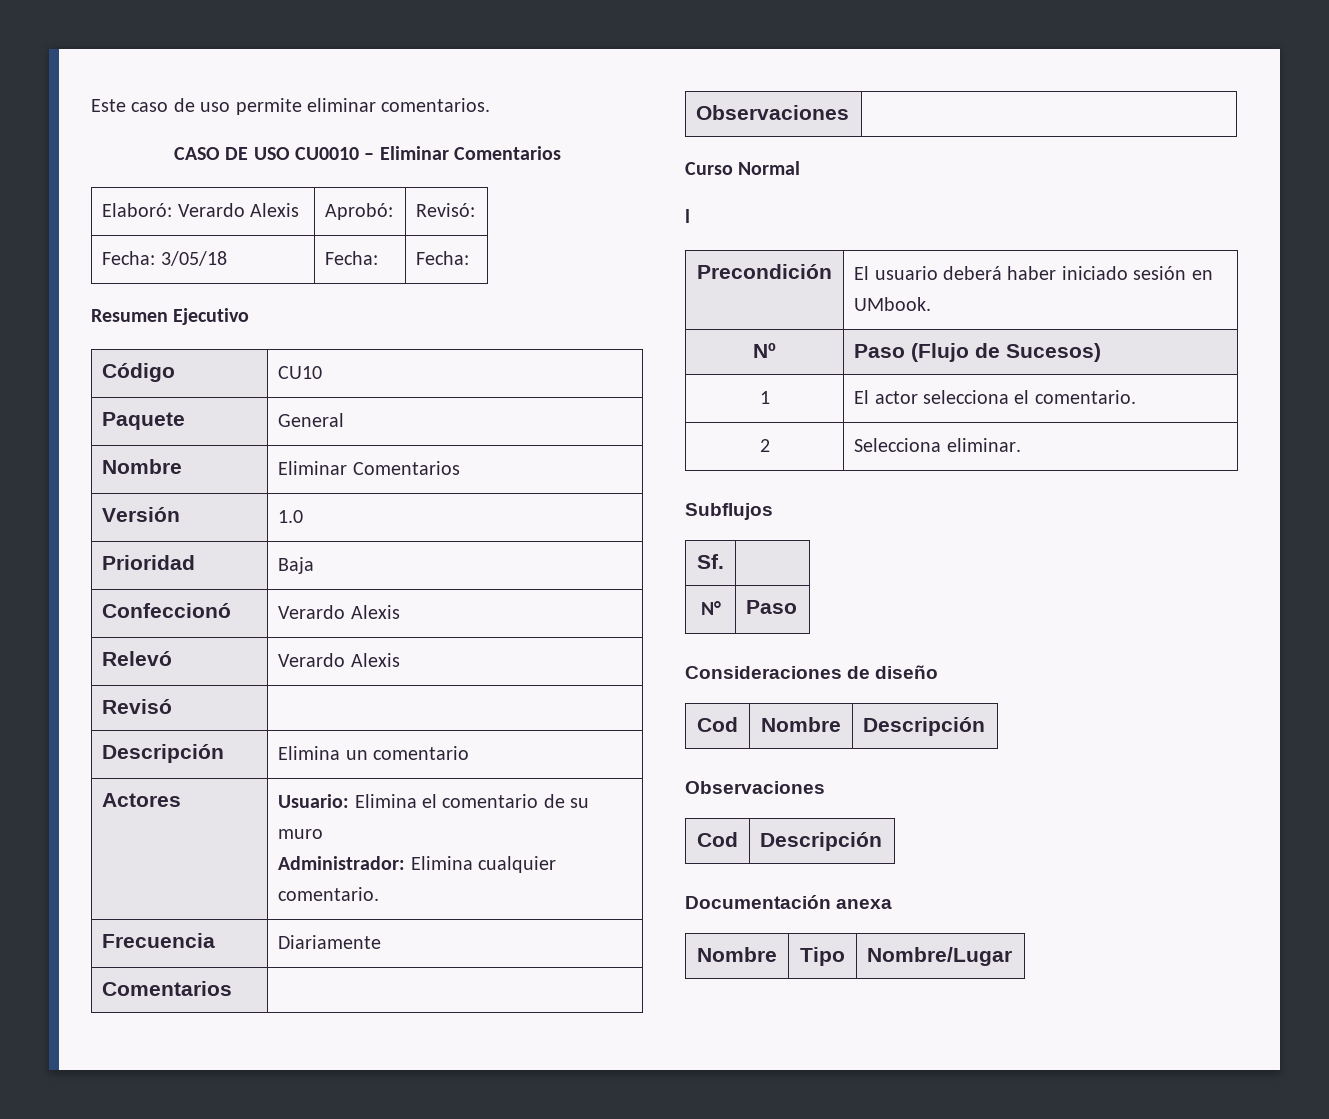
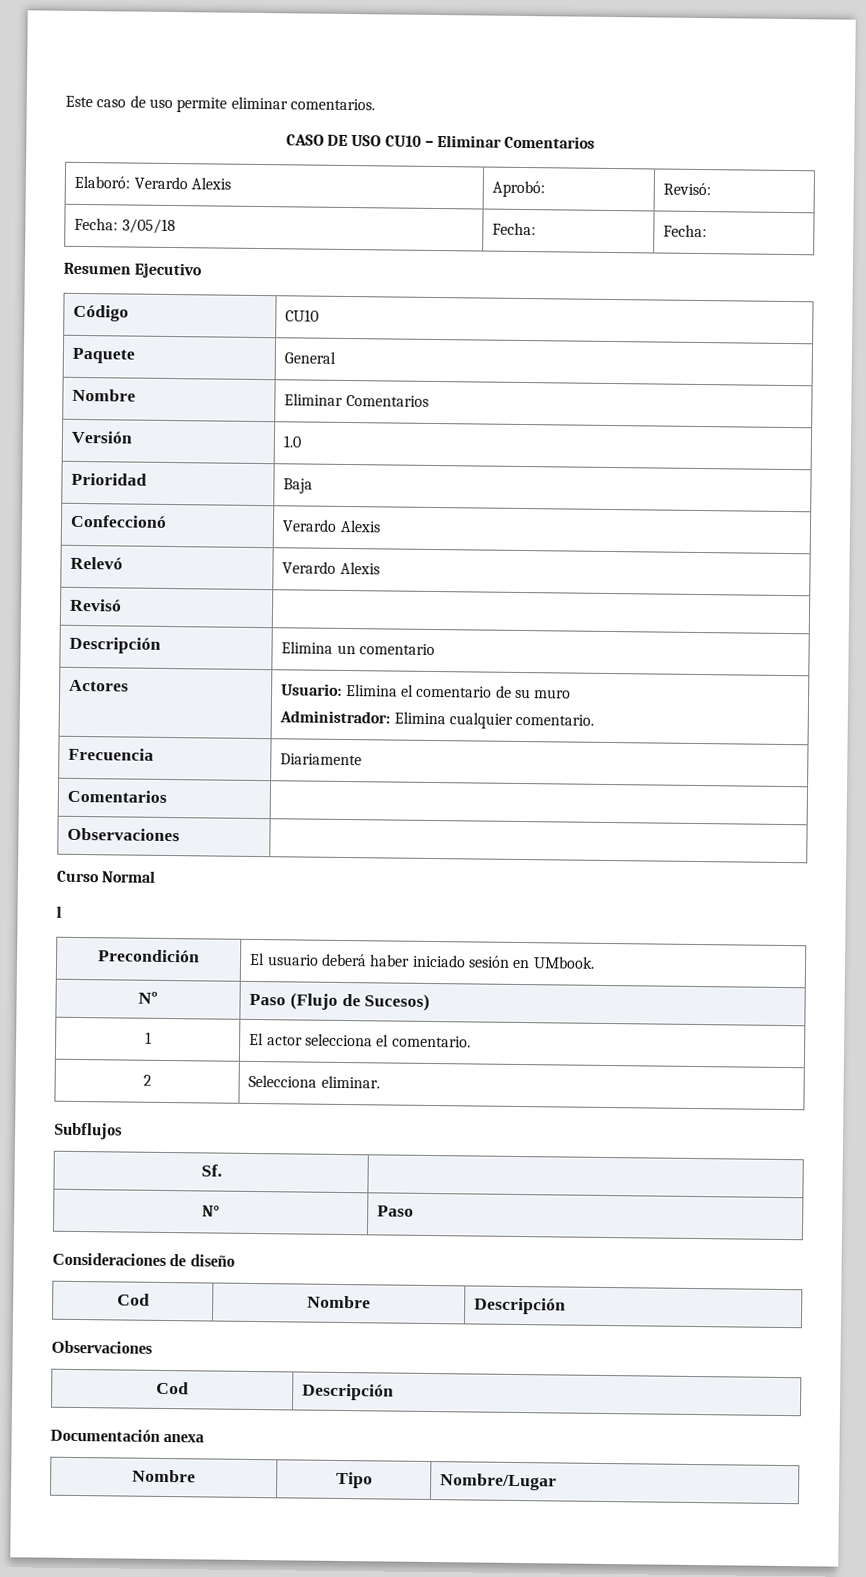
- CASO DE USO CU0010 – Eliminar Comentarios
+ CASO DE USO CU10 – Eliminar Comentarios

